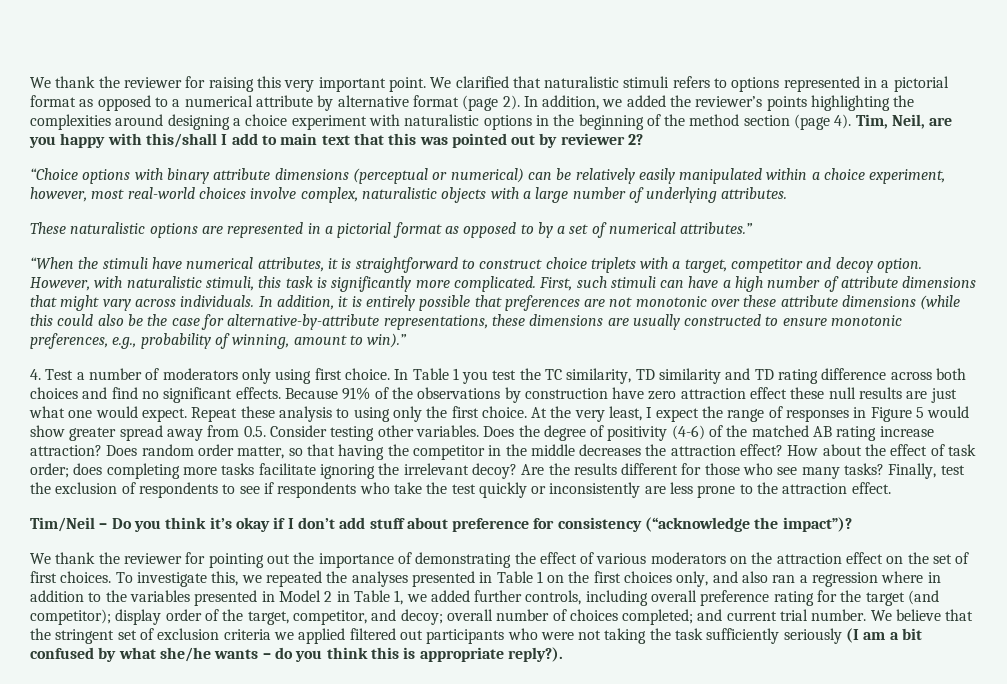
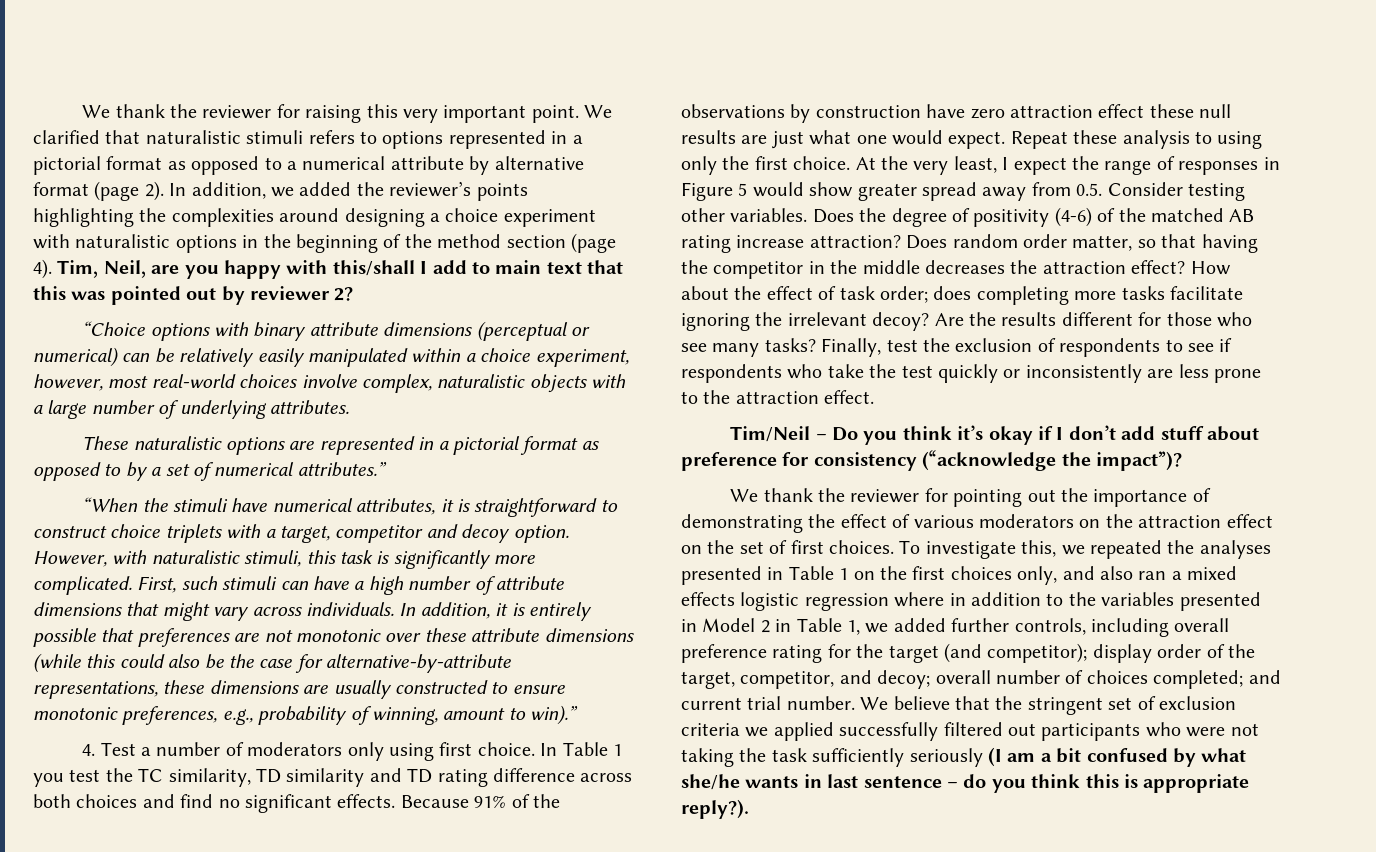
- To investigate this, we repeated the analyses presented in Table 1 on the first choices only, and also ran a regression where in addition to the variables presented in Model 2 in Table 1, we added further controls, including overall preference rating for the target (and competitor);
+ To investigate this, we repeated the analyses presented in Table 1 on the first choices only, and also ran a mixed effects logistic regression where in addition to the variables presented in Model 2 in Table 1, we added further controls, including overall preference rating for the target (and competitor);
- We believe that the stringent set of exclusion criteria we applied filtered out participants who were not taking the task sufficiently seriously (I am a bit confused by what she/he wants – do you think this is appropriate reply?).
+ We believe that the stringent set of exclusion criteria we applied successfully filtered out participants who were not taking the task sufficiently seriously (I am a bit confused by what she/he wants in last sentence – do you think this is appropriate reply?).

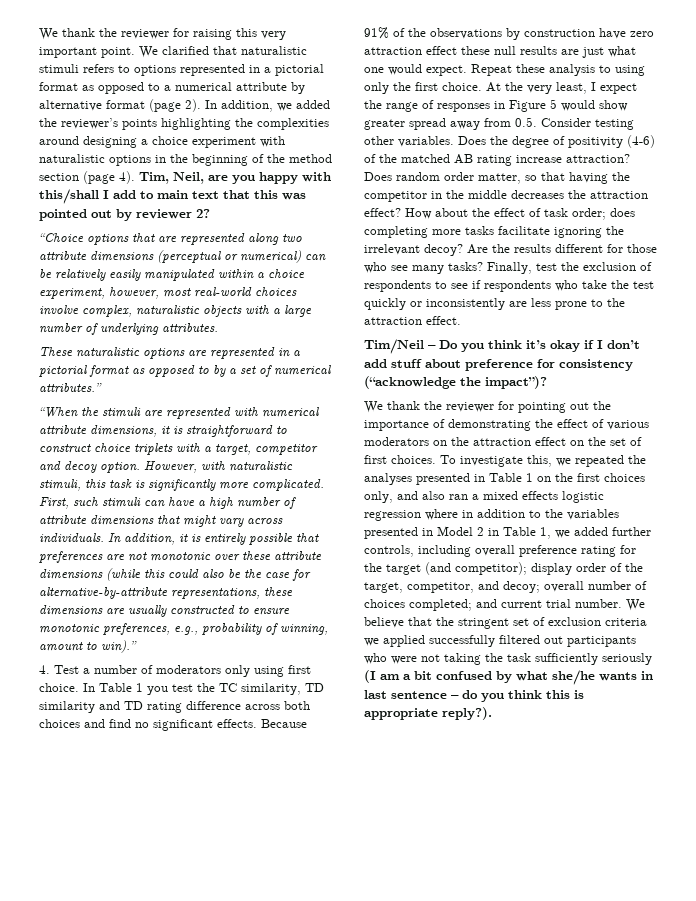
- “Choice options with binary attribute dimensions (perceptual or numerical) can be relatively easily manipulated within a choice experiment, however, most real-world choices involve complex, naturalistic objects with a large number of underlying attributes.
+ “Choice options that are represented along two attribute dimensions (perceptual or numerical) can be relatively easily manipulated within a choice experiment, however, most real-world choices involve complex, naturalistic objects with a large number of underlying attributes.
- “When the stimuli have numerical attributes, it is straightforward to construct choice triplets with a target, competitor and decoy option.
+ “When the stimuli are represented with numerical attribute dimensions, it is straightforward to construct choice triplets with a target, competitor and decoy option.

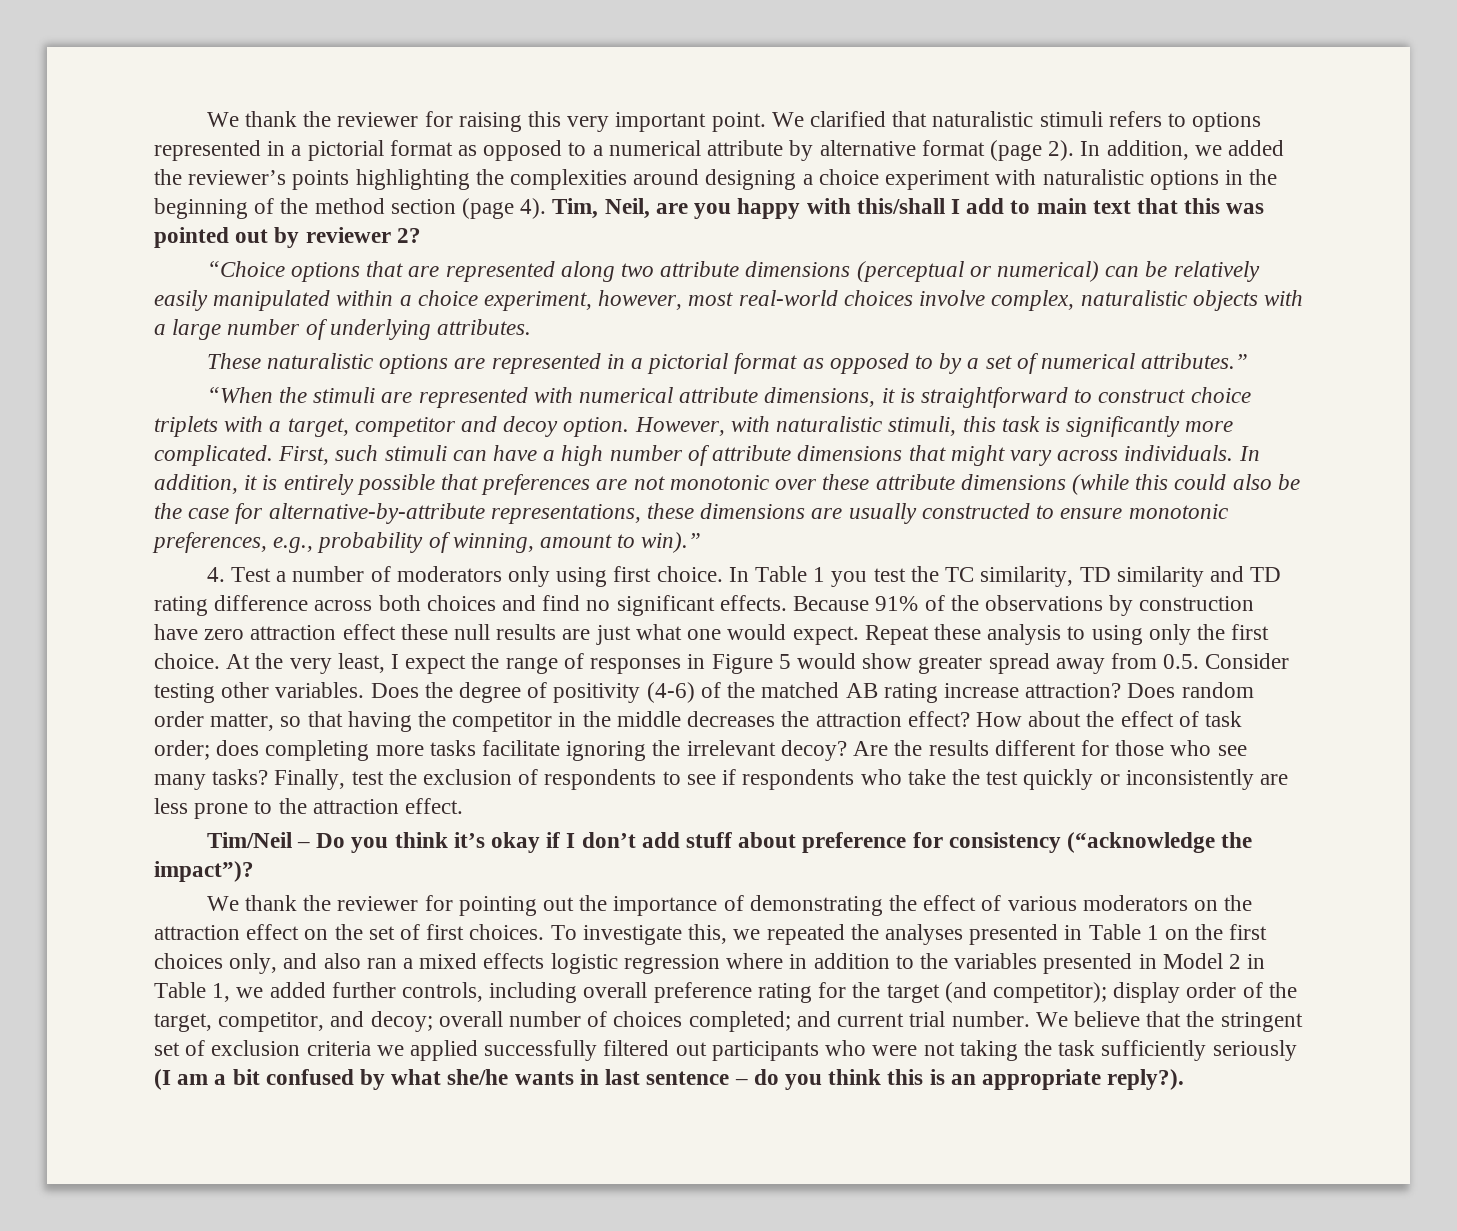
- We believe that the stringent set of exclusion criteria we applied successfully filtered out participants who were not taking the task sufficiently seriously (I am a bit confused by what she/he wants in last sentence – do you think this is appropriate reply?).
+ We believe that the stringent set of exclusion criteria we applied successfully filtered out participants who were not taking the task sufficiently seriously (I am a bit confused by what she/he wants in last sentence – do you think this is an appropriate reply?).

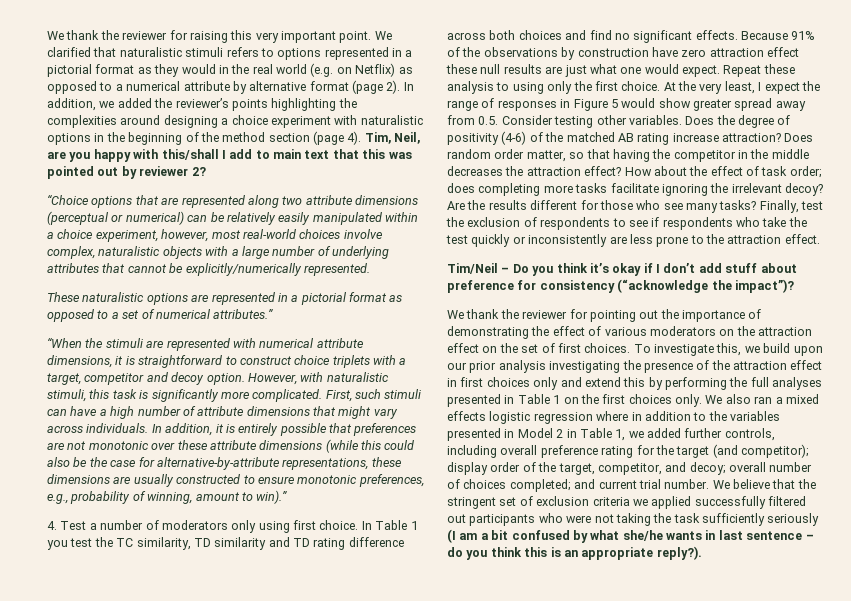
- We clarified that naturalistic stimuli refers to options represented in a pictorial format as opposed to a numerical attribute by alternative format (page 2).
+ We clarified that naturalistic stimuli refers to options represented in a pictorial format as they would in the real world (e.g. on Netflix) as opposed to a numerical attribute by alternative format (page 2).
- “Choice options that are represented along two attribute dimensions (perceptual or numerical) can be relatively easily manipulated within a choice experiment, however, most real-world choices involve complex, naturalistic objects with a large number of underlying attributes.
+ “Choice options that are represented along two attribute dimensions (perceptual or numerical) can be relatively easily manipulated within a choice experiment, however, most real-world choices involve complex, naturalistic objects with a large number of underlying attributes that cannot be explicitly/numerically represented.
- These naturalistic options are represented in a pictorial format as opposed to by a set of numerical attributes.”
+ These naturalistic options are represented in a pictorial format as opposed to a set of numerical attributes.”
- To investigate this, we repeated the analyses presented in Table 1 on the first choices only, and also ran a mixed effects logistic regression where in addition to the variables presented in Model 2 in Table 1, we added further controls, including overall preference rating for the target (and competitor);
+ To investigate this, we build upon our prior analysis investigating the presence of the attraction effect in first choices only and extend this by performing the full analyses presented in Table 1 on the first choices only. We also ran a mixed effects logistic regression where in addition to the variables presented in Model 2 in Table 1, we added further controls, including overall preference rating for the target (and competitor);

